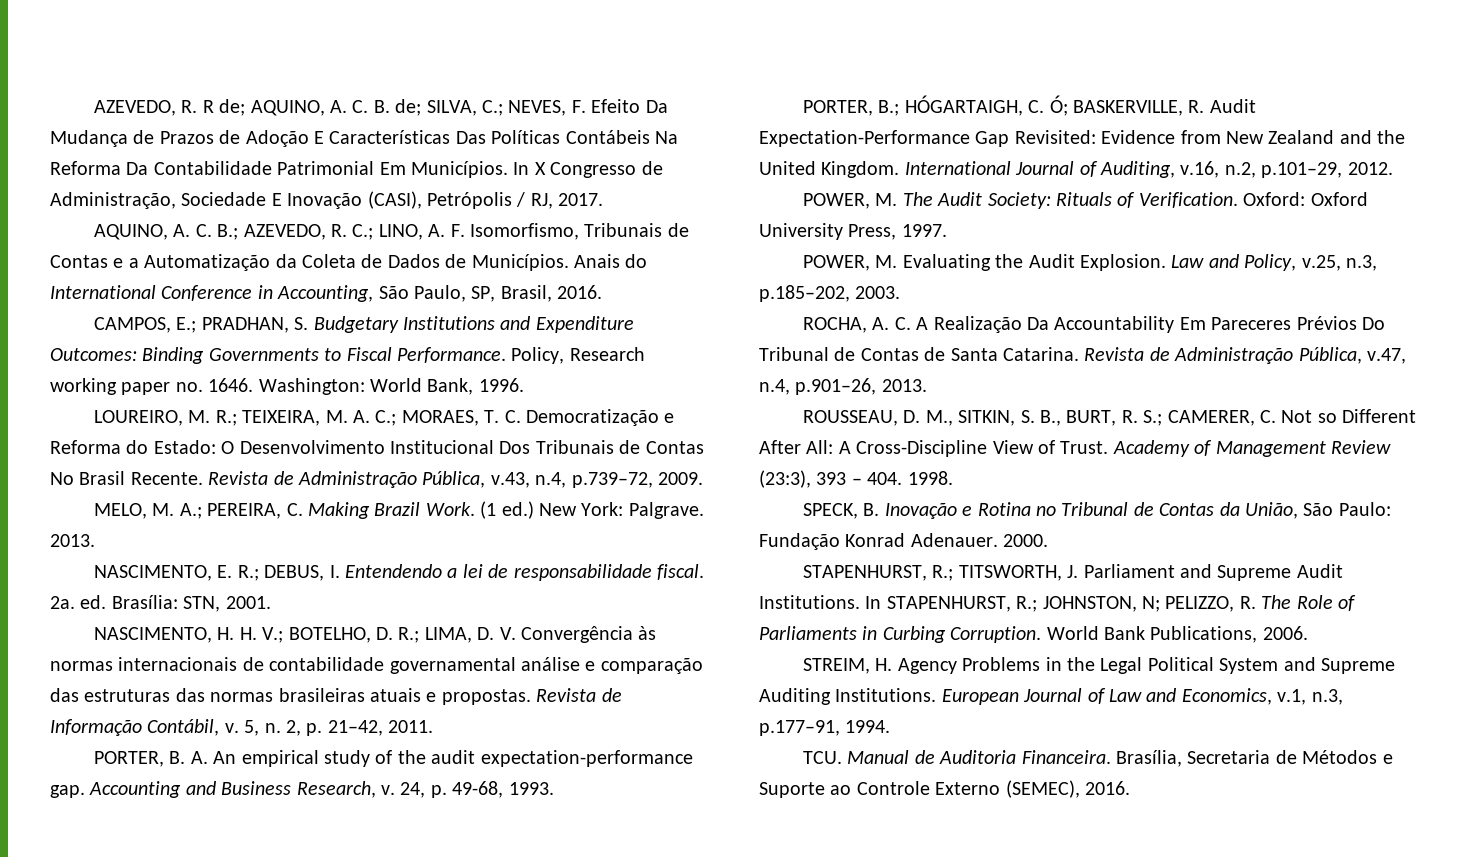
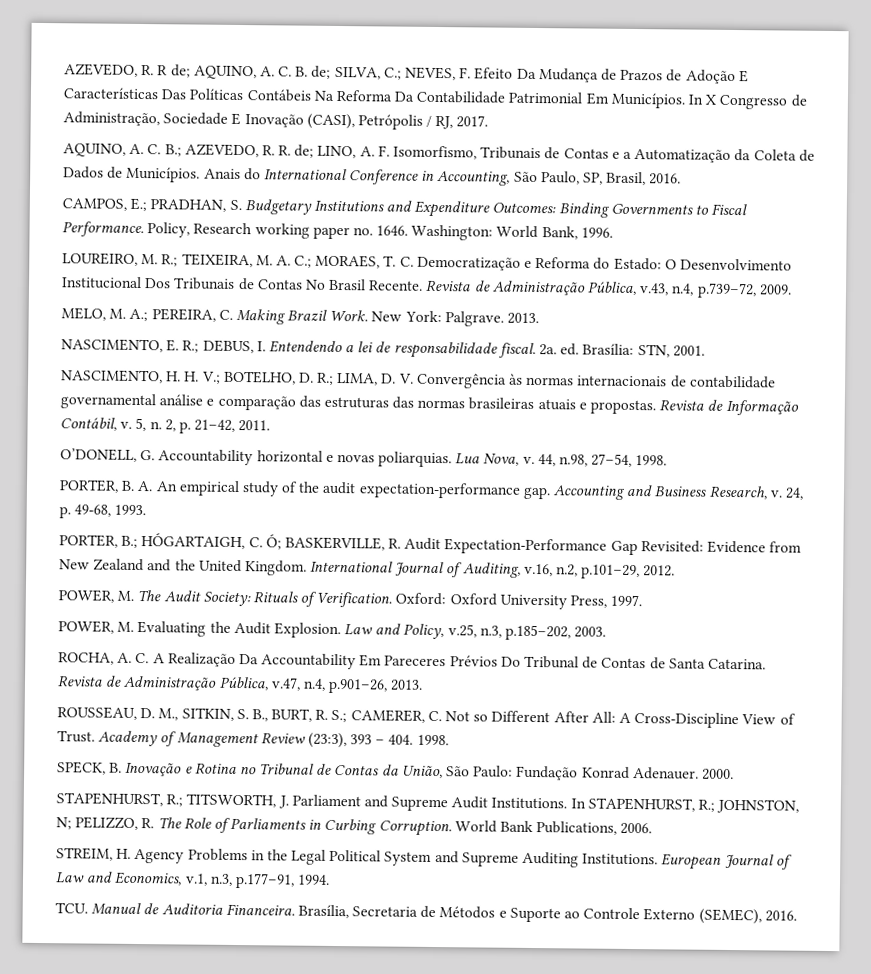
- AQUINO, A. C. B.; AZEVEDO, R. C.; LINO, A. F. Isomorfismo, Tribunais de Contas e a Automatização da Coleta de Dados de Municípios.
+ AQUINO, A. C. B.; AZEVEDO, R. R. de; LINO, A. F. Isomorfismo, Tribunais de Contas e a Automatização da Coleta de Dados de Municípios.
- (1 ed.) New York: Palgrave.
+ New York: Palgrave.
+ O’DONELL, G. Accountability horizontal e novas poliarquias. Lua Nova, v. 44, n.98, 27–54, 1998.

